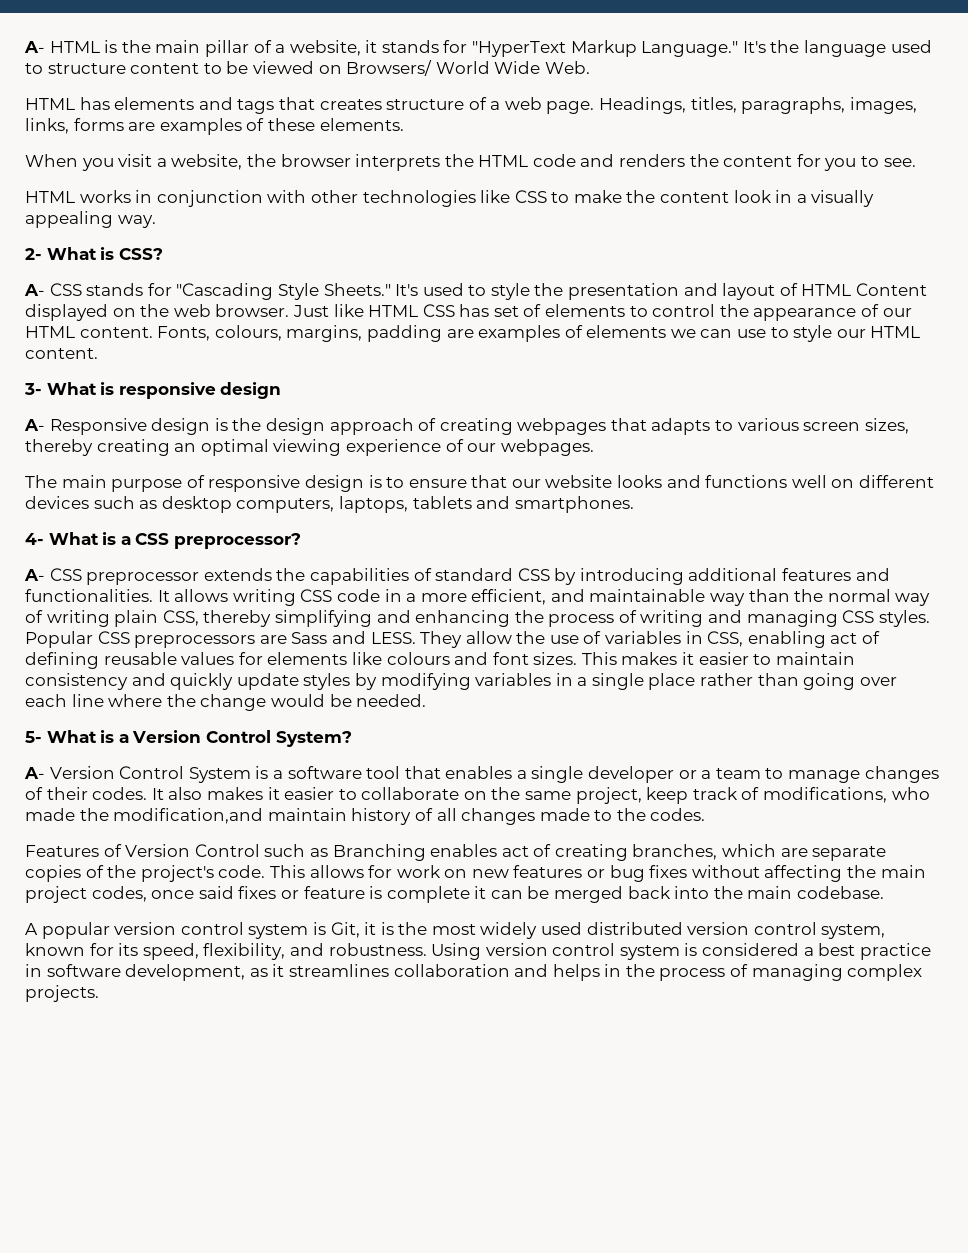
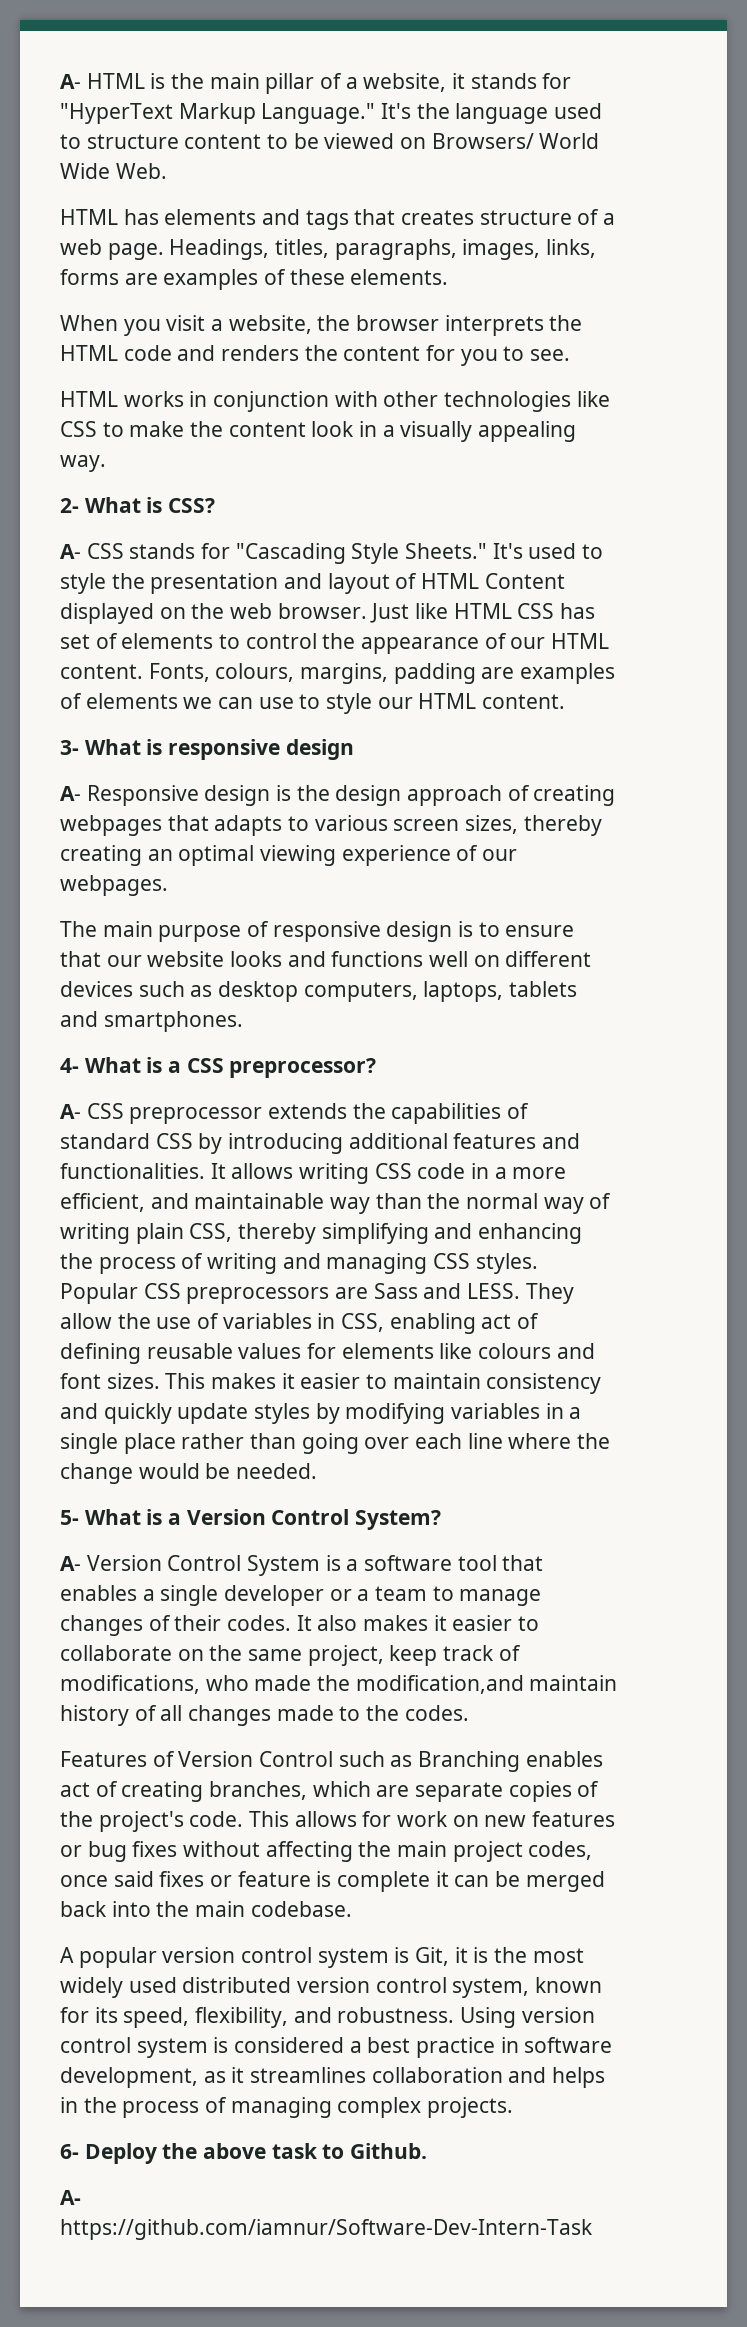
+ 6- Deploy the above task to Github.
+ A- https://github.com/iamnur/Software-Dev-Intern-Task

